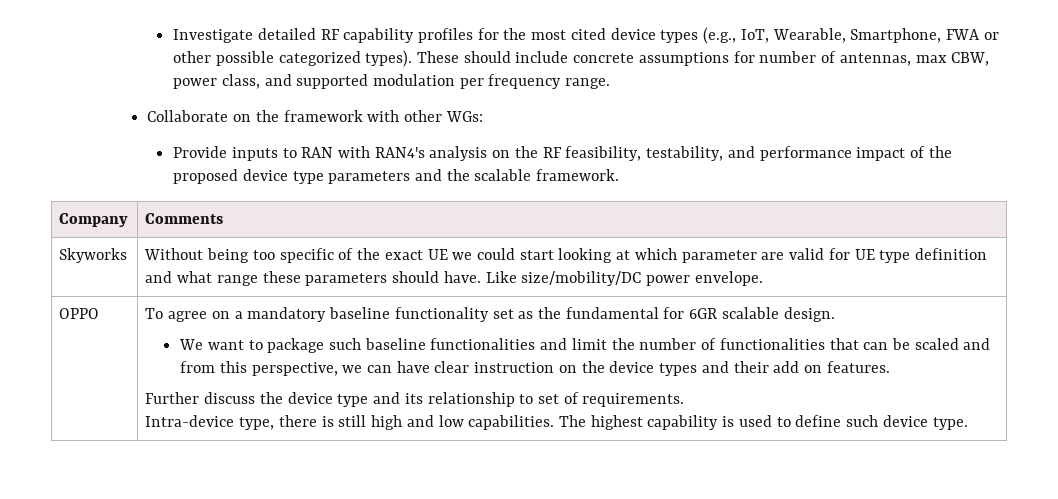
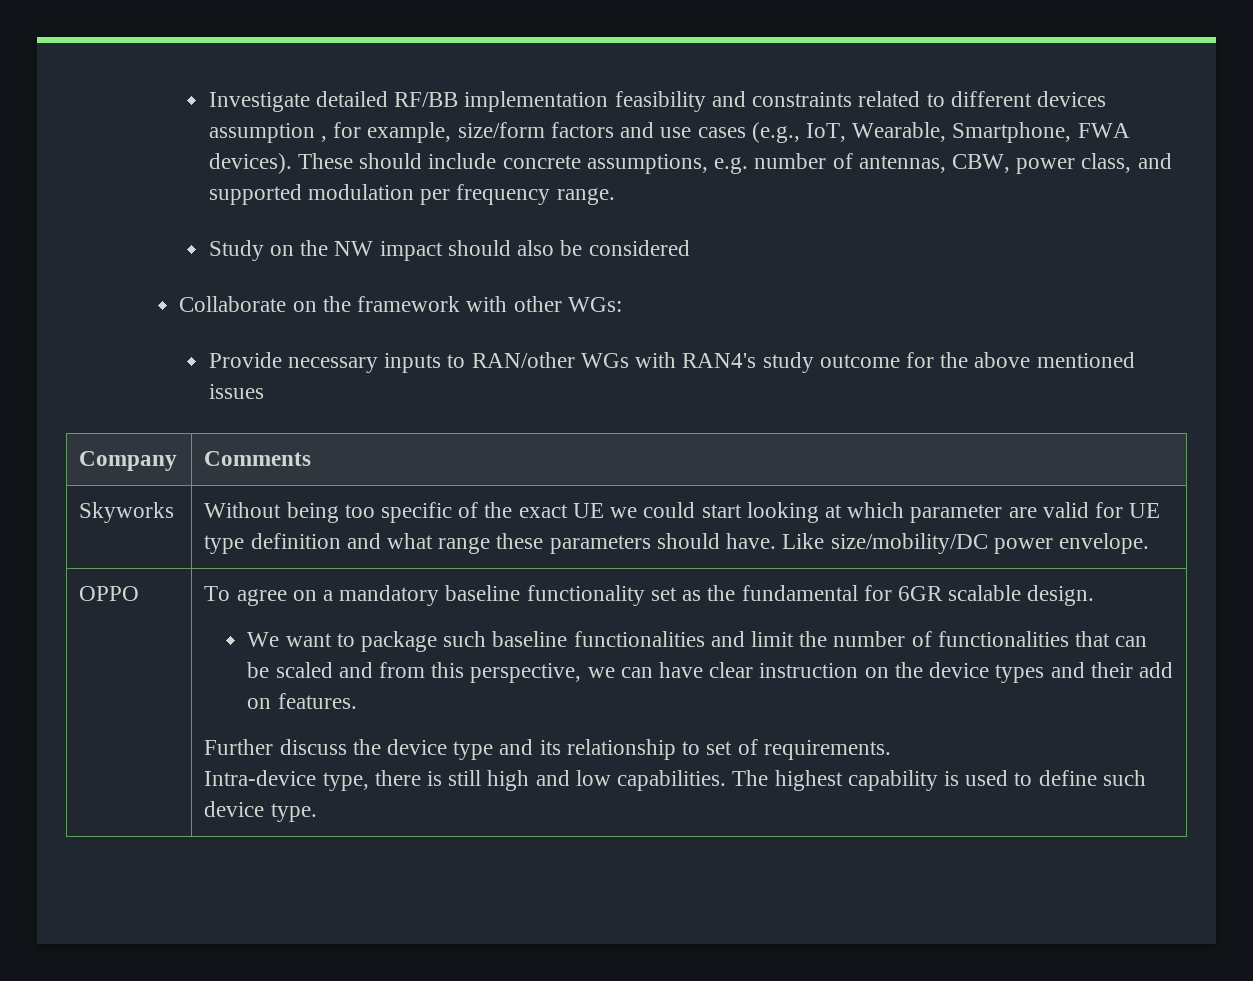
- Investigate detailed RF capability profiles for the most cited device types (e.g., IoT, Wearable, Smartphone, FWA or other possible categorized types).
+ Investigate detailed RF/BB implementation feasibility and constraints related to different devices assumption , for example, size/form factors and use cases (e.g., IoT, Wearable, Smartphone, FWA devices).
- These should include concrete assumptions for number of antennas, max CBW, power class, and supported modulation per frequency range.
+ These should include concrete assumptions, e.g. number of antennas, CBW, power class, and supported modulation per frequency range.
+ Study on the NW impact should also be considered
- Provide inputs to RAN with RAN4's analysis on the RF feasibility, testability, and performance impact of the proposed device type parameters and the scalable framework.
+ Provide necessary inputs to RAN/other WGs with RAN4's study outcome for the above mentioned issues

